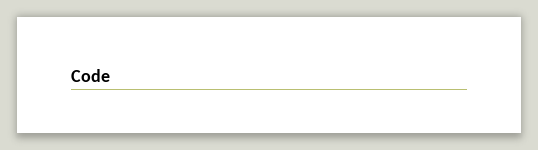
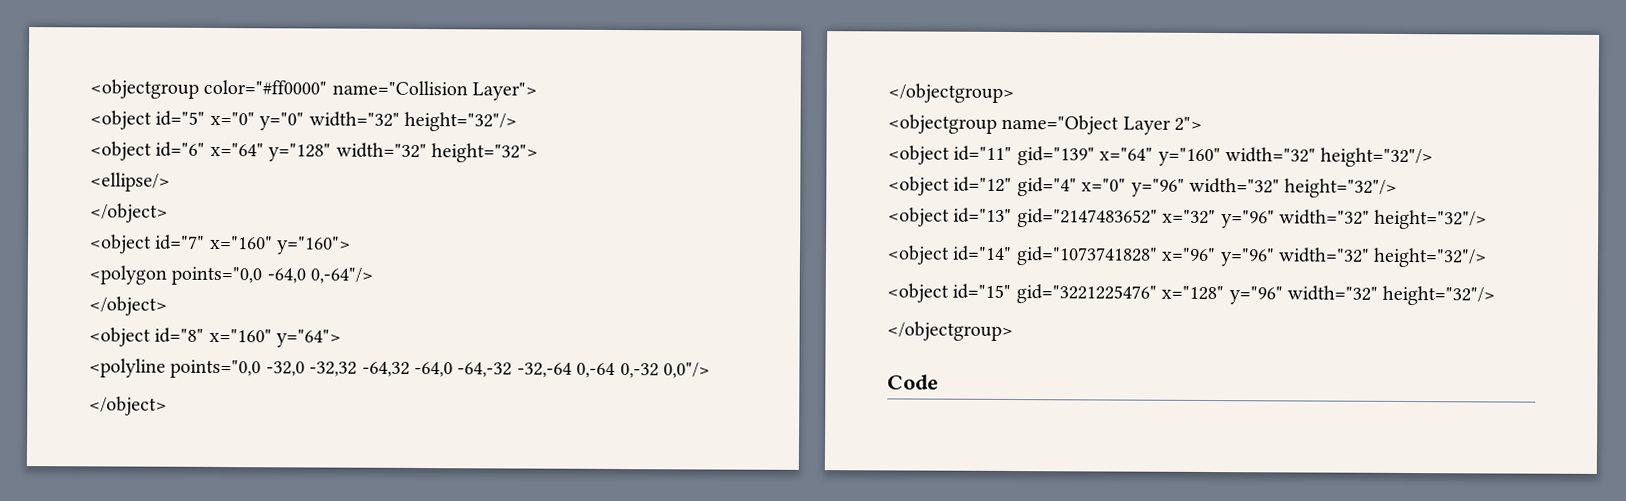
+ <objectgroup color="#ff0000" name="Collision Layer">
+ <object id="5" x="0" y="0" width="32" height="32"/>
+ <object id="6" x="64" y="128" width="32" height="32">
+ <ellipse/>
+ </object>
+ <object id="7" x="160" y="160">
+ <polygon points="0,0 -64,0 0,-64"/>
+ </object>
+ <object id="8" x="160" y="64">
+ <polyline points="0,0 -32,0 -32,32 -64,32 -64,0 -64,-32 -32,-64 0,-64 0,-32 0,0"/>
+ </object>
+ </objectgroup>
+ <objectgroup name="Object Layer 2">
+ <object id="11" gid="139" x="64" y="160" width="32" height="32"/>
+ <object id="12" gid="4" x="0" y="96" width="32" height="32"/>
+ <object id="13" gid="2147483652" x="32" y="96" width="32" height="32"/>
+ <object id="14" gid="1073741828" x="96" y="96" width="32" height="32"/>
+ <object id="15" gid="3221225476" x="128" y="96" width="32" height="32"/>
+ </objectgroup>

